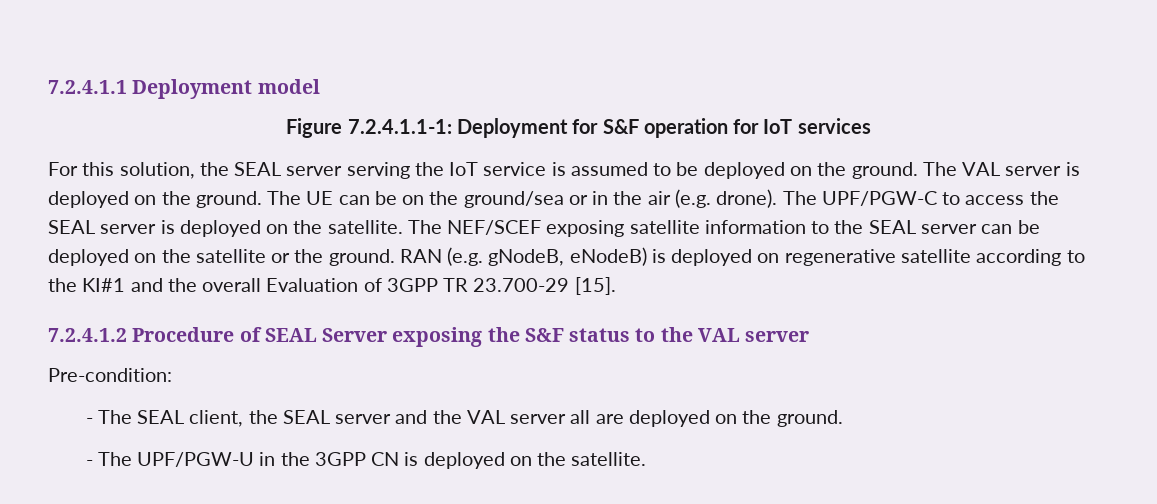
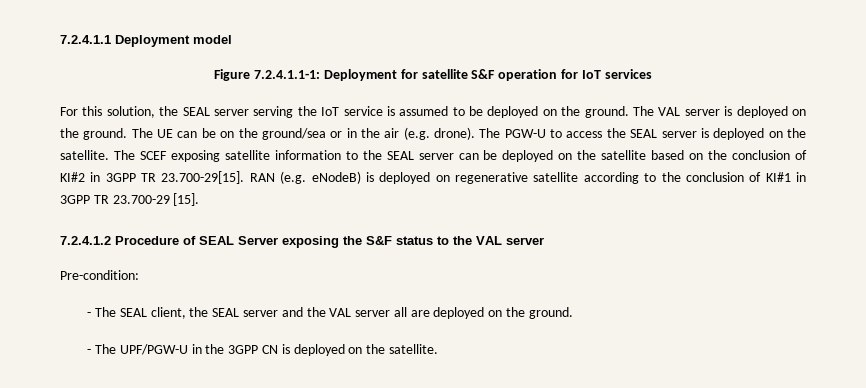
- Figure 7.2.4.1.1-1: Deployment for S&F operation for IoT services
+ Figure 7.2.4.1.1-1: Deployment for satellite S&F operation for IoT services
- The UPF/PGW-C to access the SEAL server is deployed on the satellite.
+ The PGW-U to access the SEAL server is deployed on the satellite.
- The NEF/SCEF exposing satellite information to the SEAL server can be deployed on the satellite or the ground. RAN (e.g. gNodeB, eNodeB) is deployed on regenerative satellite according to the KI#1 and the overall Evaluation of 3GPP TR 23.700-29 [15].
+ The SCEF exposing satellite information to the SEAL server can be deployed on the satellite based on the conclusion of KI#2 in 3GPP TR 23.700-29[15]. RAN (e.g. eNodeB) is deployed on regenerative satellite according to the conclusion of KI#1 in 3GPP TR 23.700-29 [15].

